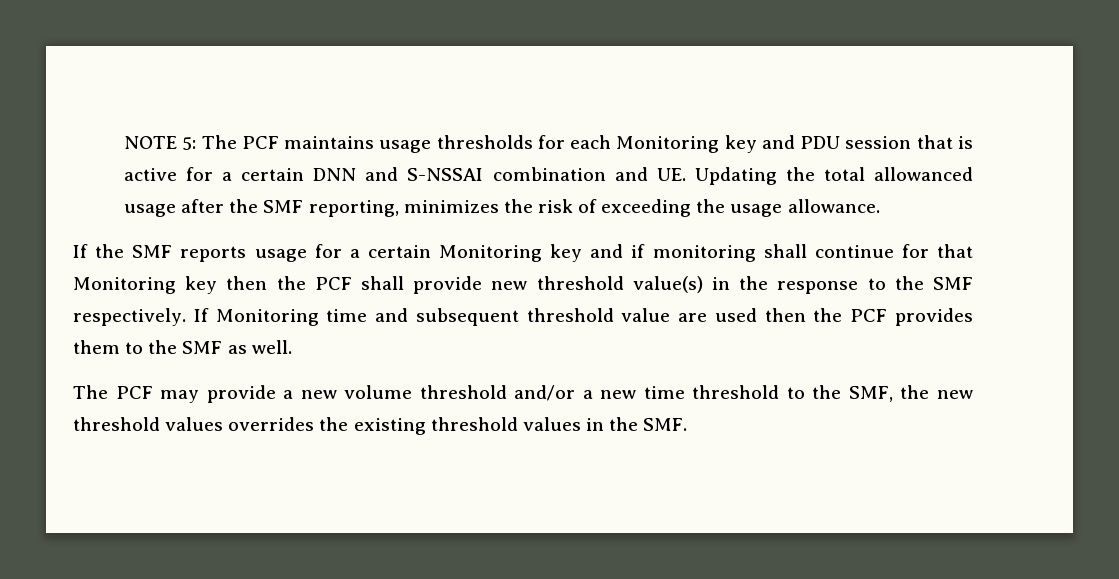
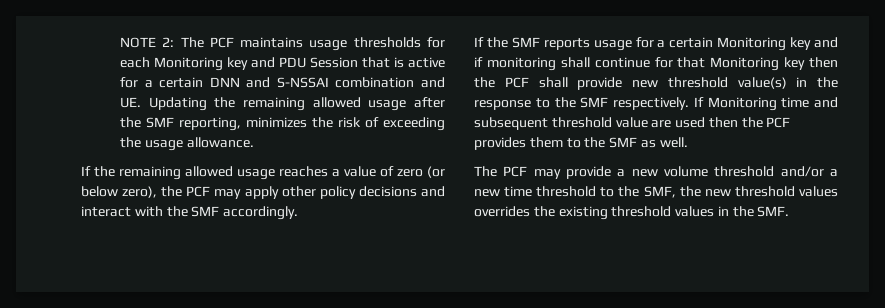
- NOTE 5: The PCF maintains usage thresholds for each Monitoring key and PDU session that is active for a certain DNN and S-NSSAI combination and UE. Updating the total allowanced usage after the SMF reporting, minimizes the risk of exceeding the usage allowance.
+ NOTE 2: The PCF maintains usage thresholds for each Monitoring key and PDU Session that is active for a certain DNN and S-NSSAI combination and UE. Updating the remaining allowed usage after the SMF reporting, minimizes the risk of exceeding the usage allowance.
+ If the remaining allowed usage reaches a value of zero (or below zero), the PCF may apply other policy decisions and interact with the SMF accordingly.

